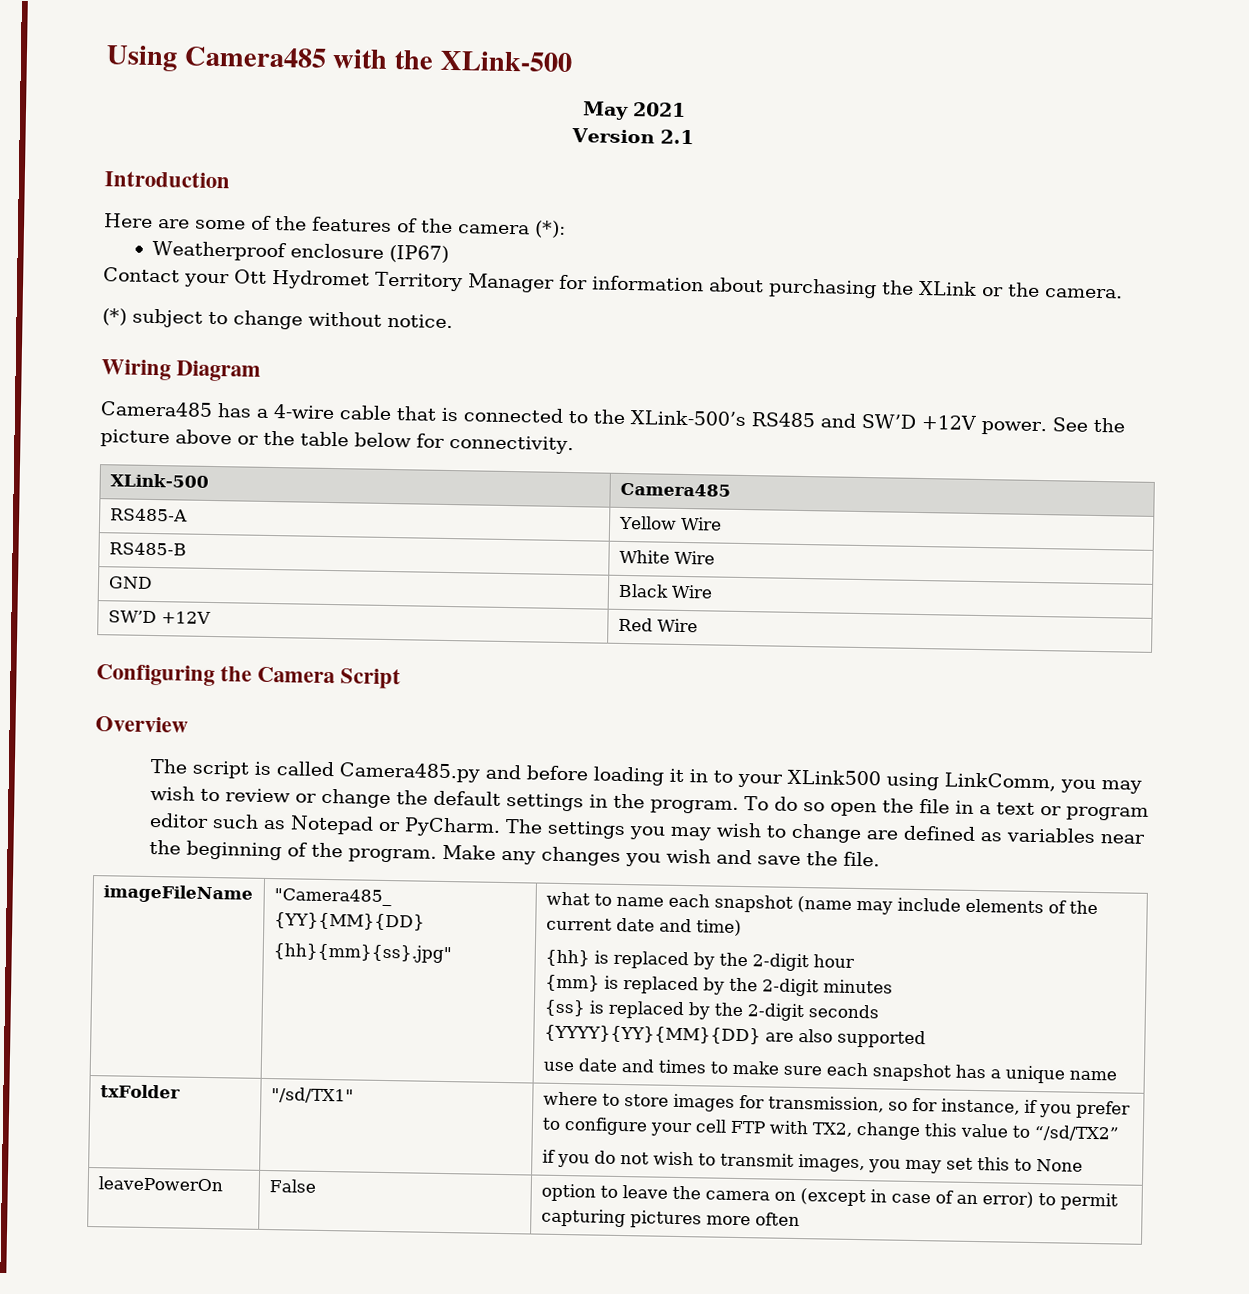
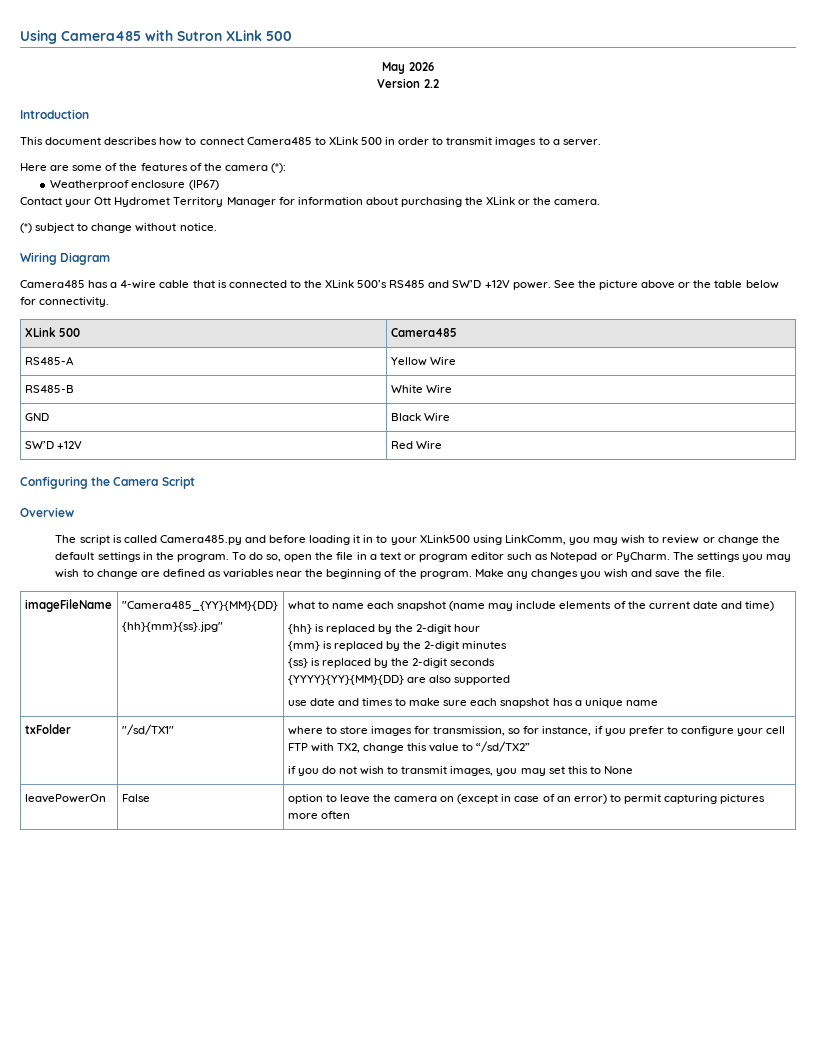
- Using Camera485 with the XLink-500
+ Using Camera485 with Sutron XLink 500
- May 2021
+ May 2026
- Version 2.1
+ Version 2.2
+ This document describes how to connect Camera485 to XLink 500 in order to transmit images to a server.
- Camera485 has a 4-wire cable that is connected to the XLink-500’s RS485 and SW’D +12V power.
+ Camera485 has a 4-wire cable that is connected to the XLink 500’s RS485 and SW’D +12V power.
- XLink-500 | Camera485
+ XLink 500 | Camera485
- To do so open the file in a text or program editor such as Notepad or PyCharm.
+ To do so, open the file in a text or program editor such as Notepad or PyCharm.

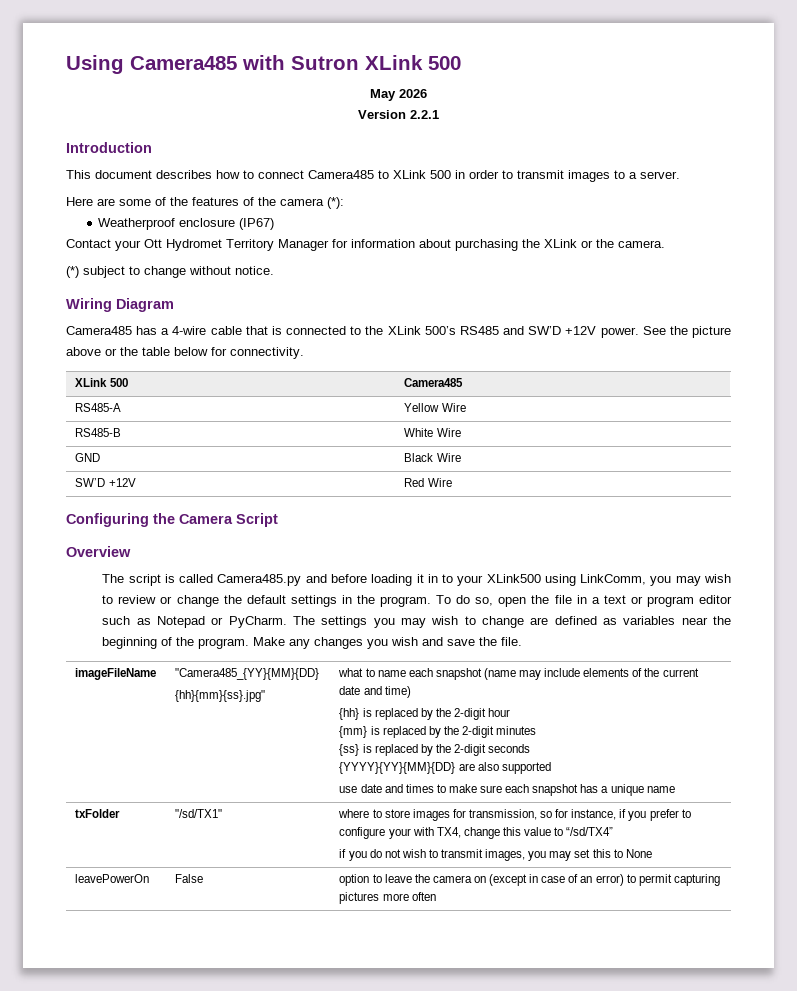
- Version 2.2
+ Version 2.2.1
- txFolder | "/sd/TX1" | where to store images for transmission, so for instance, if you prefer to configure your cell FTP with TX2, change this value to “/sd/TX2”
+ txFolder | "/sd/TX1" | where to store images for transmission, so for instance, if you prefer to configure your with TX4, change this value to “/sd/TX4”

